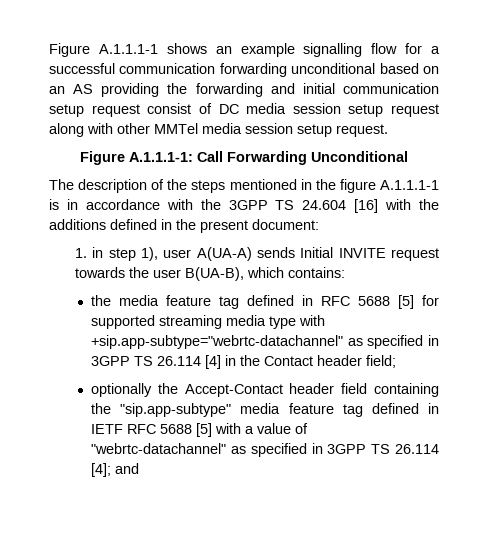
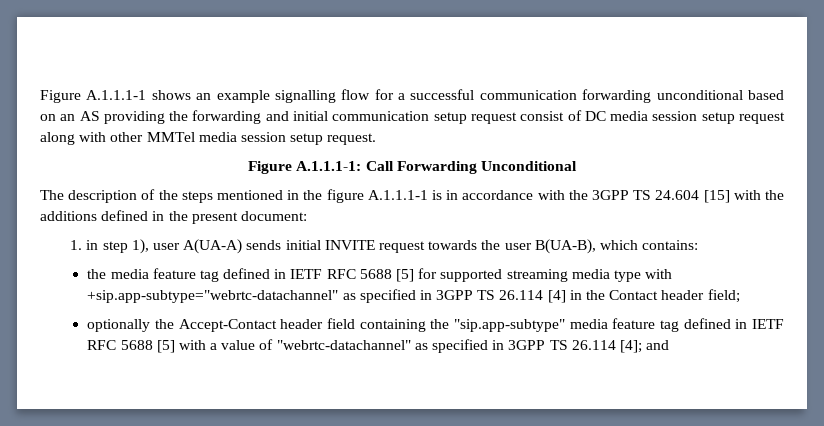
- The description of the steps mentioned in the figure A.1.1.1-1 is in accordance with the 3GPP TS 24.604 [16] with the additions defined in the present document:
+ The description of the steps mentioned in the figure A.1.1.1-1 is in accordance with the 3GPP TS 24.604 [15] with the additions defined in the present document:
- 1. in step 1), user A(UA-A) sends Initial INVITE request towards the user B(UA-B), which contains:
+ 1. in step 1), user A(UA-A) sends initial INVITE request towards the user B(UA-B), which contains:
- the media feature tag defined in RFC 5688 [5] for supported streaming media type with +sip.app-subtype="webrtc-datachannel" as specified in 3GPP TS 26.114 [4] in the Contact header field;
+ the media feature tag defined in IETF RFC 5688 [5] for supported streaming media type with +sip.app-subtype="webrtc-datachannel" as specified in 3GPP TS 26.114 [4] in the Contact header field;

